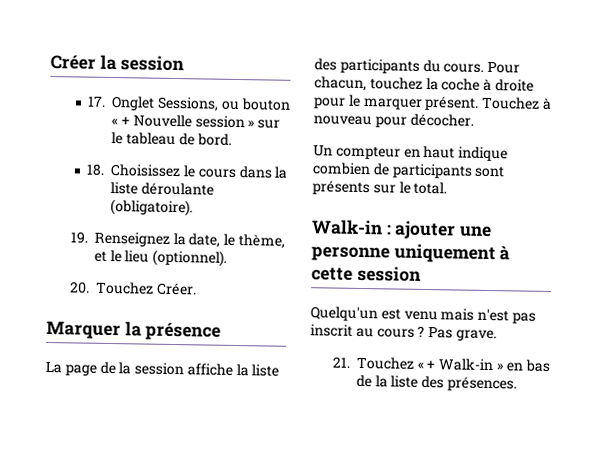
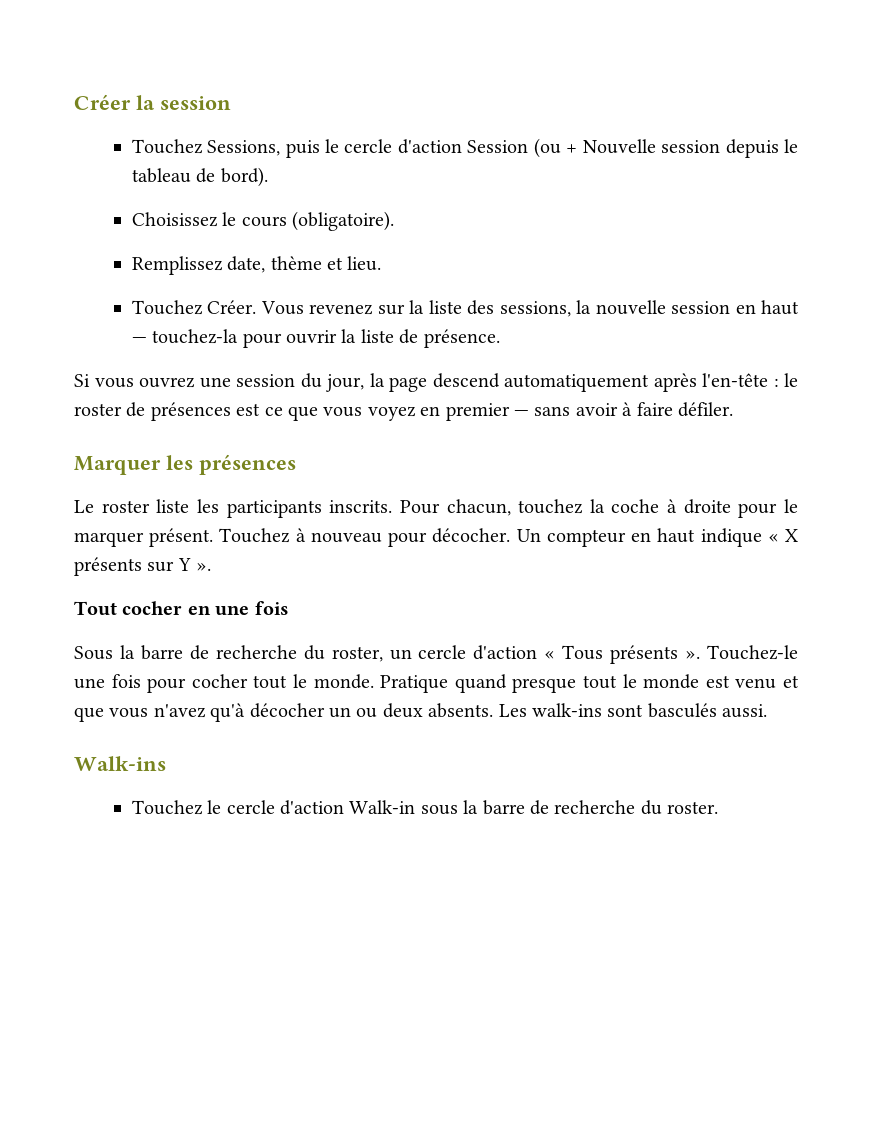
- 17. Onglet Sessions, ou bouton « + Nouvelle session » sur le tableau de bord.
- 18. Choisissez le cours dans la liste déroulante (obligatoire).
- 19. Renseignez la date, le thème, et le lieu (optionnel).
- 20. Touchez Créer.
- Marquer la présence
- La page de la session affiche la liste des participants du cours.
+ Touchez Sessions, puis le cercle d'action Session (ou + Nouvelle session depuis le tableau de bord).
+ Choisissez le cours (obligatoire).
+ Remplissez date, thème et lieu.
+ Touchez Créer. Vous revenez sur la liste des sessions, la nouvelle session en haut — touchez-la pour ouvrir la liste de présence.
+ Si vous ouvrez une session du jour, la page descend automatiquement après l'en-tête : le roster de présences est ce que vous voyez en premier — sans avoir à faire défiler.
+ Marquer les présences
+ Le roster liste les participants inscrits.
- Touchez à nouveau pour décocher.
- Un compteur en haut indique combien de participants sont présents sur le total.
- Walk-in : ajouter une personne uniquement à cette session
- Quelqu'un est venu mais n'est pas inscrit au cours ? Pas grave.
- 21. Touchez « + Walk-in » en bas de la liste des présences.
+ Touchez à nouveau pour décocher. Un compteur en haut indique « X présents sur Y ».
+ Tout cocher en une fois
+ Sous la barre de recherche du roster, un cercle d'action « Tous présents ». Touchez-le une fois pour cocher tout le monde. Pratique quand presque tout le monde est venu et que vous n'avez qu'à décocher un ou deux absents. Les walk-ins sont basculés aussi.
+ Walk-ins
+ Touchez le cercle d'action Walk-in sous la barre de recherche du roster.

